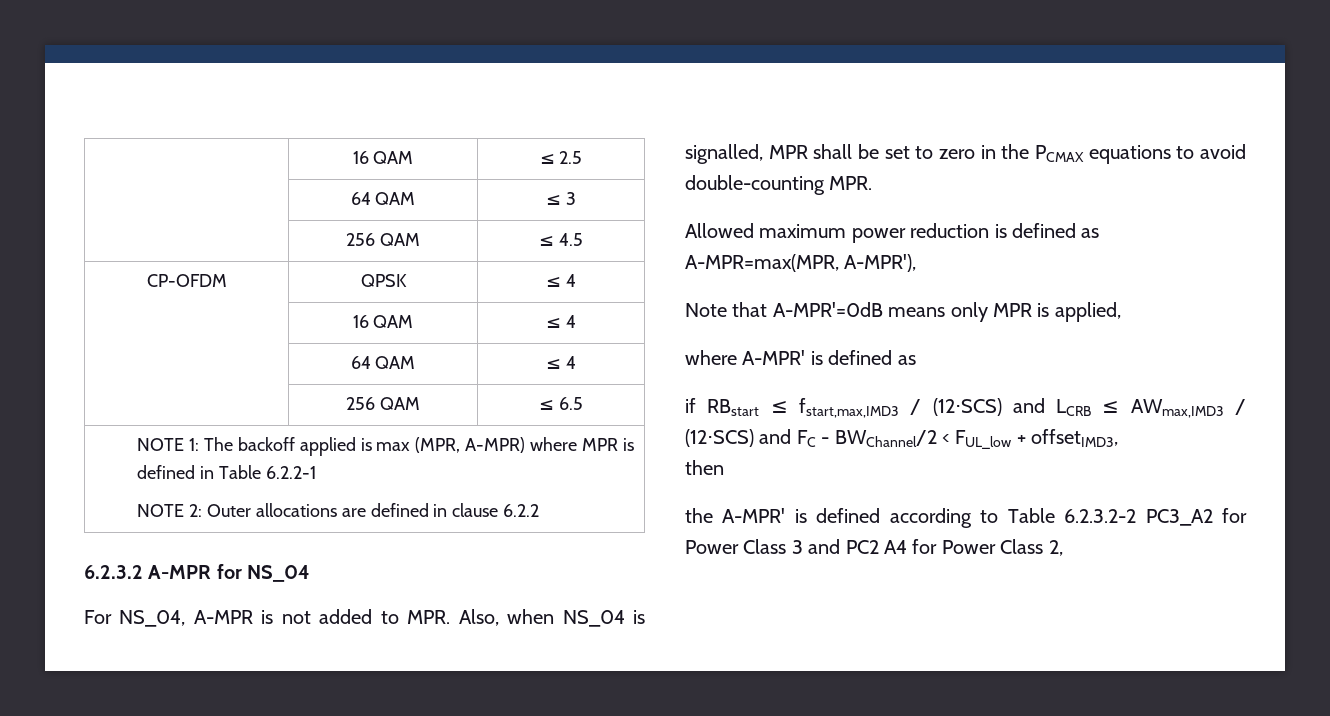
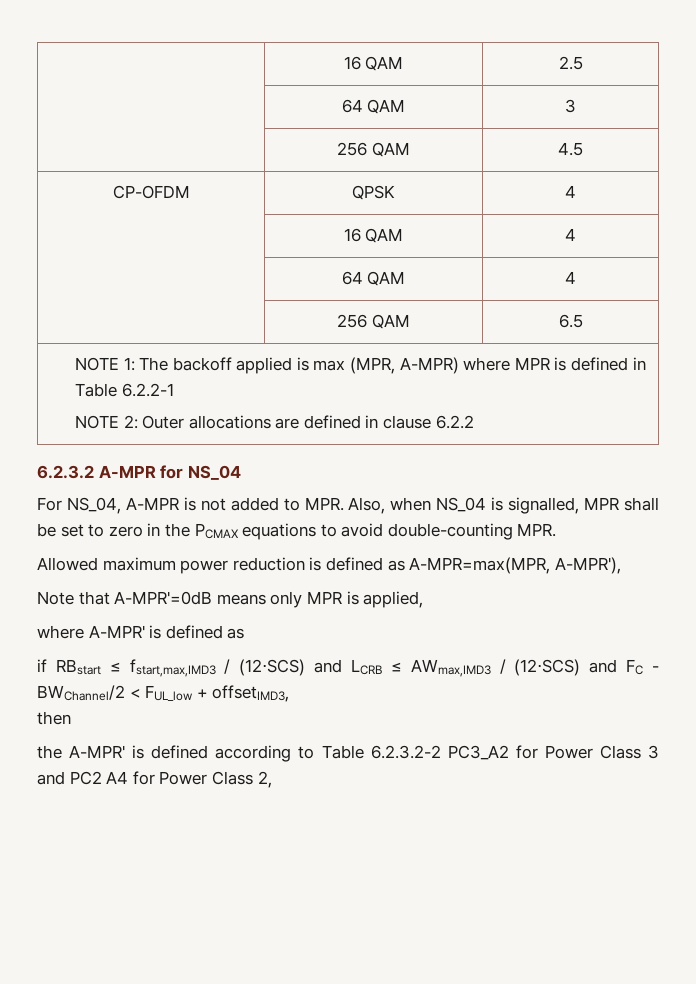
- | 16 QAM | ≤ 2.5
+ | 16 QAM | 2.5
- | 64 QAM | ≤ 3
+ | 64 QAM | 3
- | 256 QAM | ≤ 4.5
+ | 256 QAM | 4.5
- CP-OFDM | QPSK | ≤ 4
+ CP-OFDM | QPSK | 4
- | 16 QAM | ≤ 4
+ | 16 QAM | 4
- | 64 QAM | ≤ 4
+ | 64 QAM | 4
- | 256 QAM | ≤ 6.5
+ | 256 QAM | 6.5

